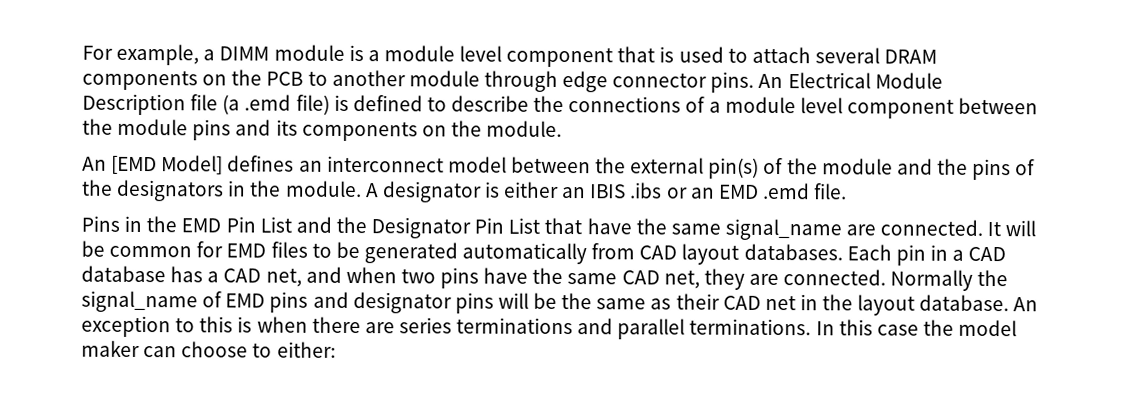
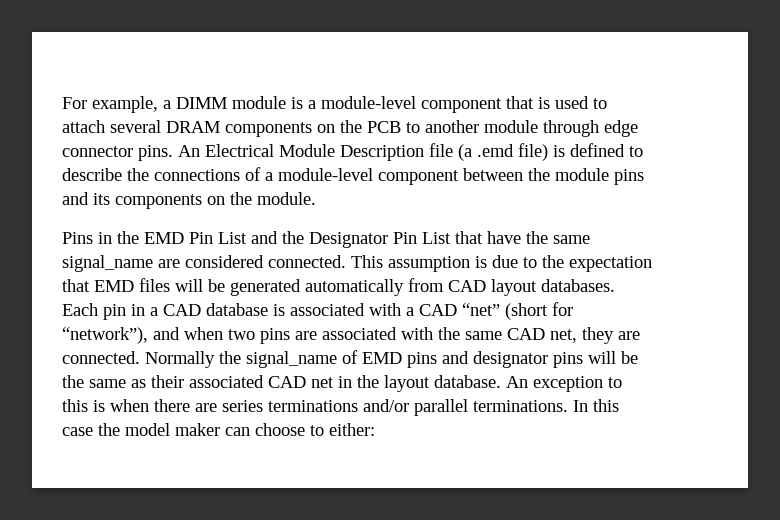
- For example, a DIMM module is a module level component that is used to attach several DRAM components on the PCB to another module through edge connector pins.
+ For example, a DIMM module is a module-level component that is used to attach several DRAM components on the PCB to another module through edge connector pins.
- An Electrical Module Description file (a .emd file) is defined to describe the connections of a module level component between the module pins and its components on the module.
+ An Electrical Module Description file (a .emd file) is defined to describe the connections of a module-level component between the module pins and its components on the module.
- An [EMD Model] defines an interconnect model between the external pin(s) of the module and the pins of the designators in the module. A designator is either an IBIS .ibs or an EMD .emd file.
- Pins in the EMD Pin List and the Designator Pin List that have the same signal_name are connected. It will be common for EMD files to be generated automatically from CAD layout databases.
+ Pins in the EMD Pin List and the Designator Pin List that have the same signal_name are considered connected. This assumption is due to the expectation that EMD files will be generated automatically from CAD layout databases.
- Each pin in a CAD database has a CAD net, and when two pins have the same CAD net, they are connected.
+ Each pin in a CAD database is associated with a CAD “net” (short for “network”), and when two pins are associated with the same CAD net, they are connected.
- Normally the signal_name of EMD pins and designator pins will be the same as their CAD net in the layout database.
+ Normally the signal_name of EMD pins and designator pins will be the same as their associated CAD net in the layout database.
- An exception to this is when there are series terminations and parallel terminations.
+ An exception to this is when there are series terminations and/or parallel terminations.

